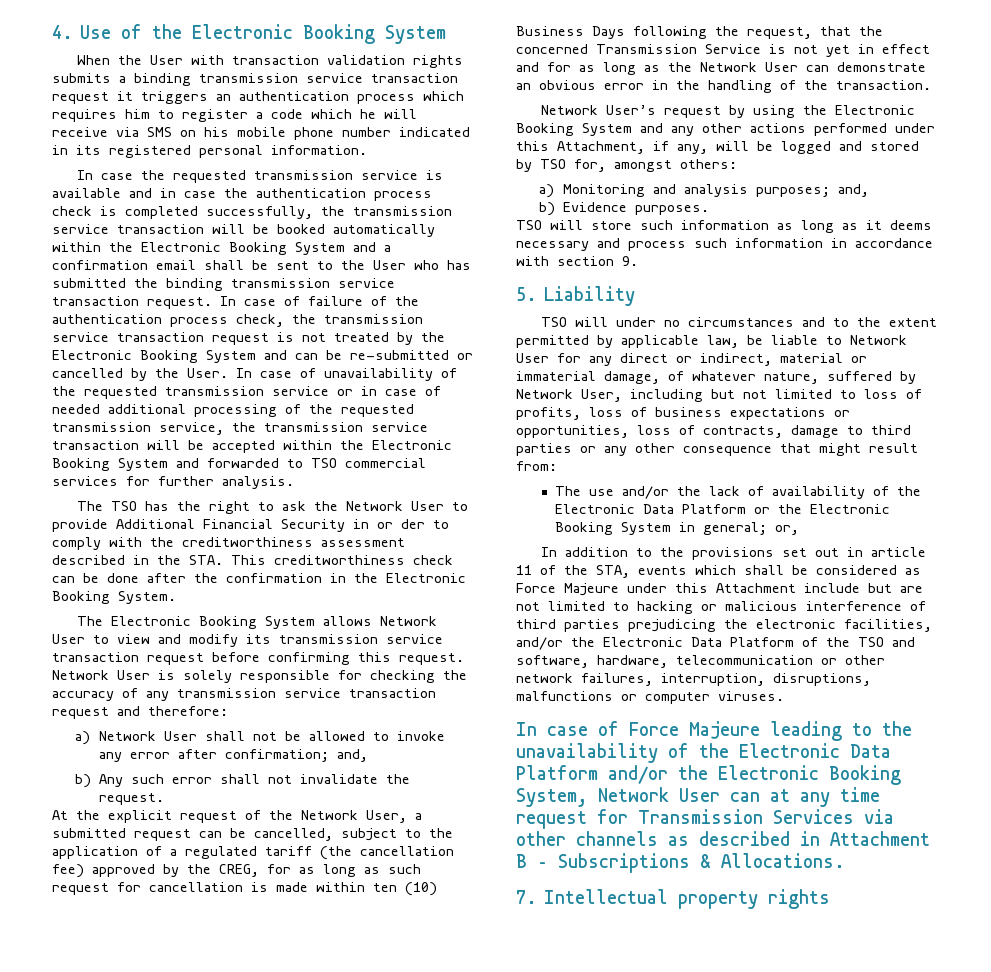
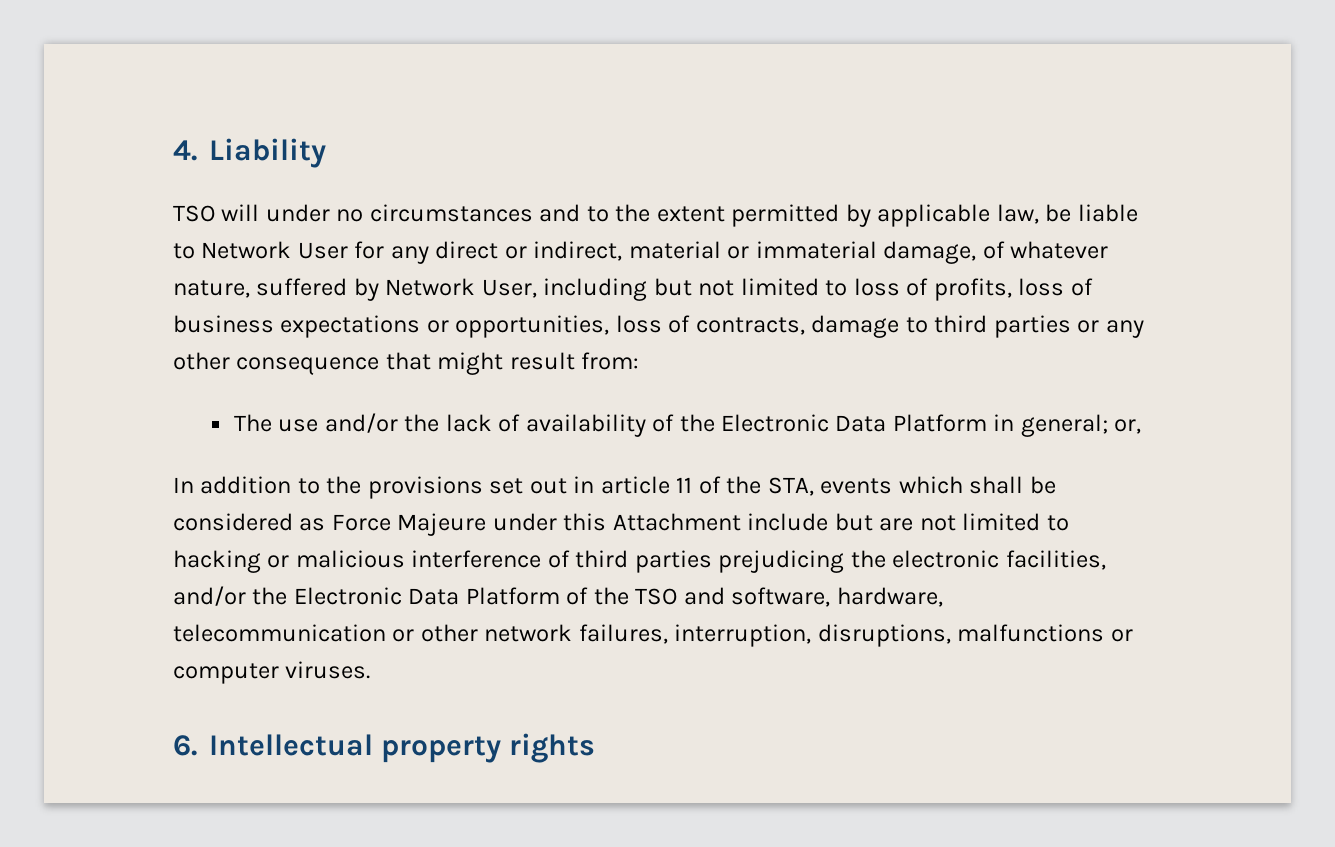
- 4. Use of the Electronic Booking System
- When the User with transaction validation rights submits a binding transmission service transaction request it triggers an authentication process which requires him to register a code which he will receive via SMS on his mobile phone number indicated in its registered personal information.
- In case the requested transmission service is available and in case the authentication process check is completed successfully, the transmission service transaction will be booked automatically within the Electronic Booking System and a confirmation email shall be sent to the User who has submitted the binding transmission service transaction request. In case of failure of the authentication process check, the transmission service transaction request is not treated by the Electronic Booking System and can be re-submitted or cancelled by the User. In case of unavailability of the requested transmission service or in case of needed additional processing of the requested transmission service, the transmission service transaction will be accepted within the Electronic Booking System and forwarded to TSO commercial services for further analysis.
- The TSO has the right to ask the Network User to provide Additional Financial Security in or der to comply with the creditworthiness assessment described in the STA. This creditworthiness check can be done after the confirmation in the Electronic Booking System.
- The Electronic Booking System allows Network User to view and modify its transmission service transaction request before confirming this request. Network User is solely responsible for checking the accuracy of any transmission service transaction request and therefore:
- a) Network User shall not be allowed to invoke any error after confirmation; and,
- b) Any such error shall not invalidate the request.
- At the explicit request of the Network User, a submitted request can be cancelled, subject to the application of a regulated tariff (the cancellation fee) approved by the CREG, for as long as such request for cancellation is made within ten (10) Business Days following the request, that the concerned Transmission Service is not yet in effect and for as long as the Network User can demonstrate an obvious error in the handling of the transaction.
- Network User’s request by using the Electronic Booking System and any other actions performed under this Attachment, if any, will be logged and stored by TSO for, amongst others:
- a) Monitoring and analysis purposes; and,
- b) Evidence purposes.
- TSO will store such information as long as it deems necessary and process such information in accordance with section 9.
- 5. Liability
+ 4. Liability
- The use and/or the lack of availability of the Electronic Data Platform or the Electronic Booking System in general; or,
+ The use and/or the lack of availability of the Electronic Data Platform in general; or,
- In case of Force Majeure leading to the unavailability of the Electronic Data Platform and/or the Electronic Booking System, Network User can at any time request for Transmission Services via other channels as described in Attachment B – Subscriptions & Allocations.
- 7. Intellectual property rights
+ 6. Intellectual property rights

